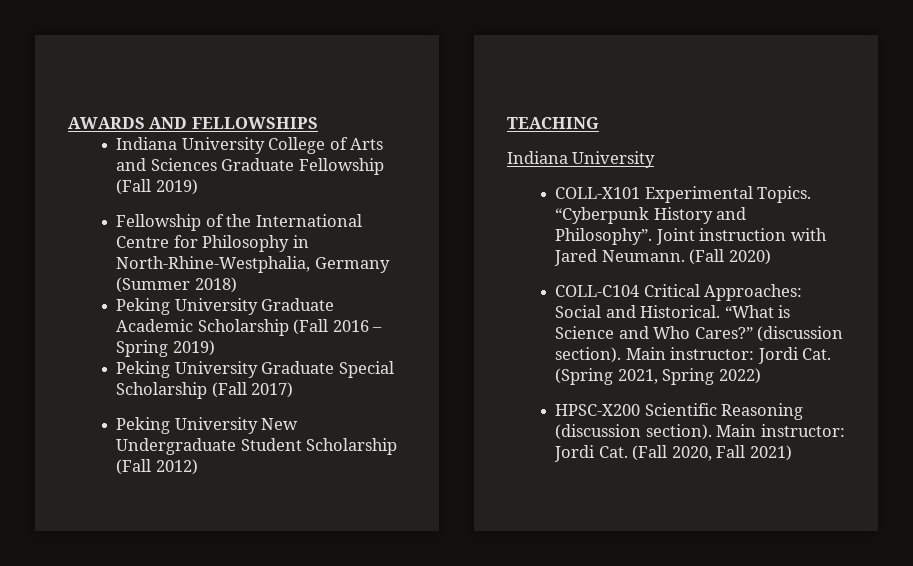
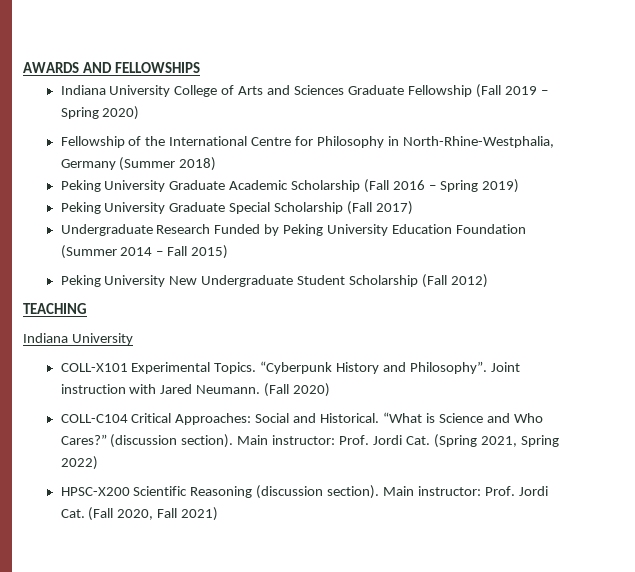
- Indiana University College of Arts and Sciences Graduate Fellowship (Fall 2019)
+ Indiana University College of Arts and Sciences Graduate Fellowship (Fall 2019 – Spring 2020)
+ Undergraduate Research Funded by Peking University Education Foundation (Summer 2014 – Fall 2015)
- Main instructor: Jordi Cat. (Spring 2021, Spring 2022)
+ Main instructor: Prof. Jordi Cat. (Spring 2021, Spring 2022)
- Main instructor: Jordi Cat. (Fall 2020, Fall 2021)
+ Main instructor: Prof. Jordi Cat. (Fall 2020, Fall 2021)

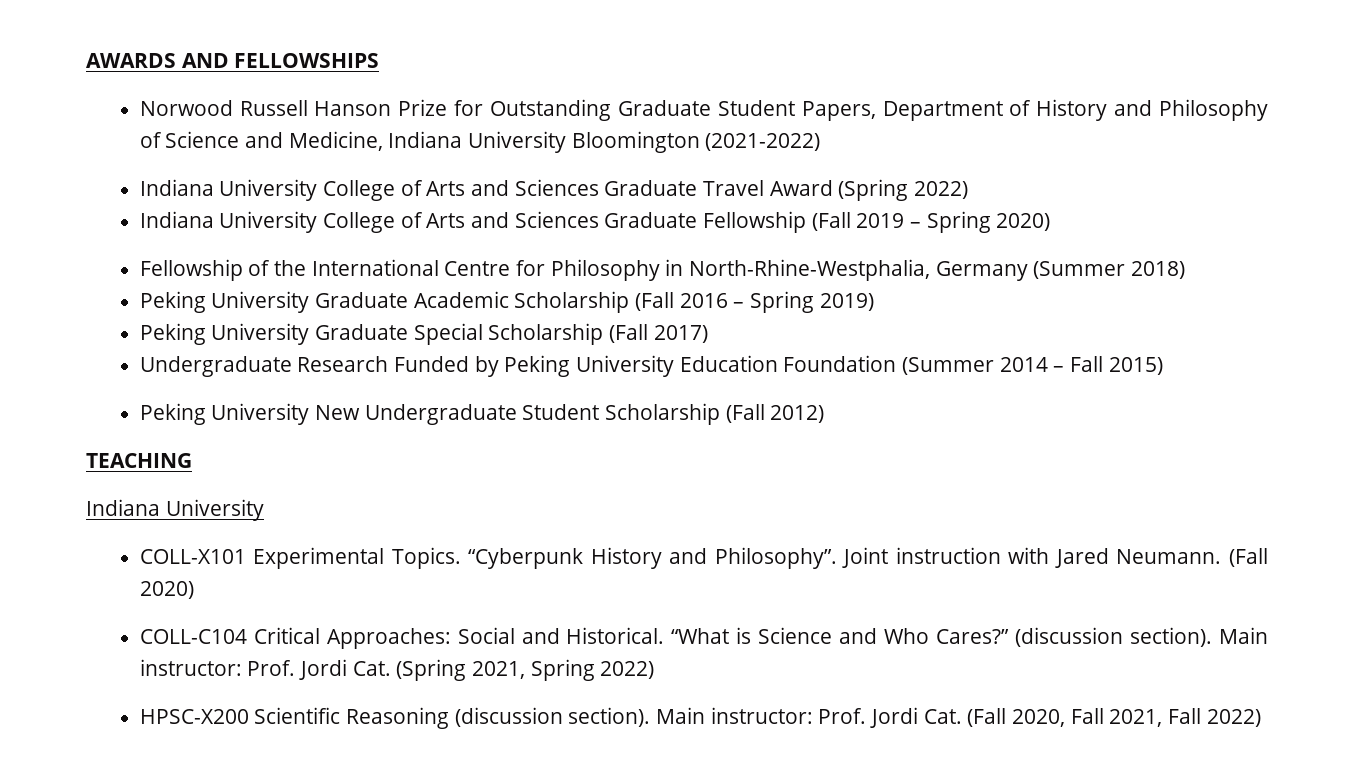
+ Norwood Russell Hanson Prize for Outstanding Graduate Student Papers, Department of History and Philosophy of Science and Medicine, Indiana University Bloomington (2021-2022)
+ Indiana University College of Arts and Sciences Graduate Travel Award (Spring 2022)
- Main instructor: Prof. Jordi Cat. (Fall 2020, Fall 2021)
+ Main instructor: Prof. Jordi Cat. (Fall 2020, Fall 2021, Fall 2022)

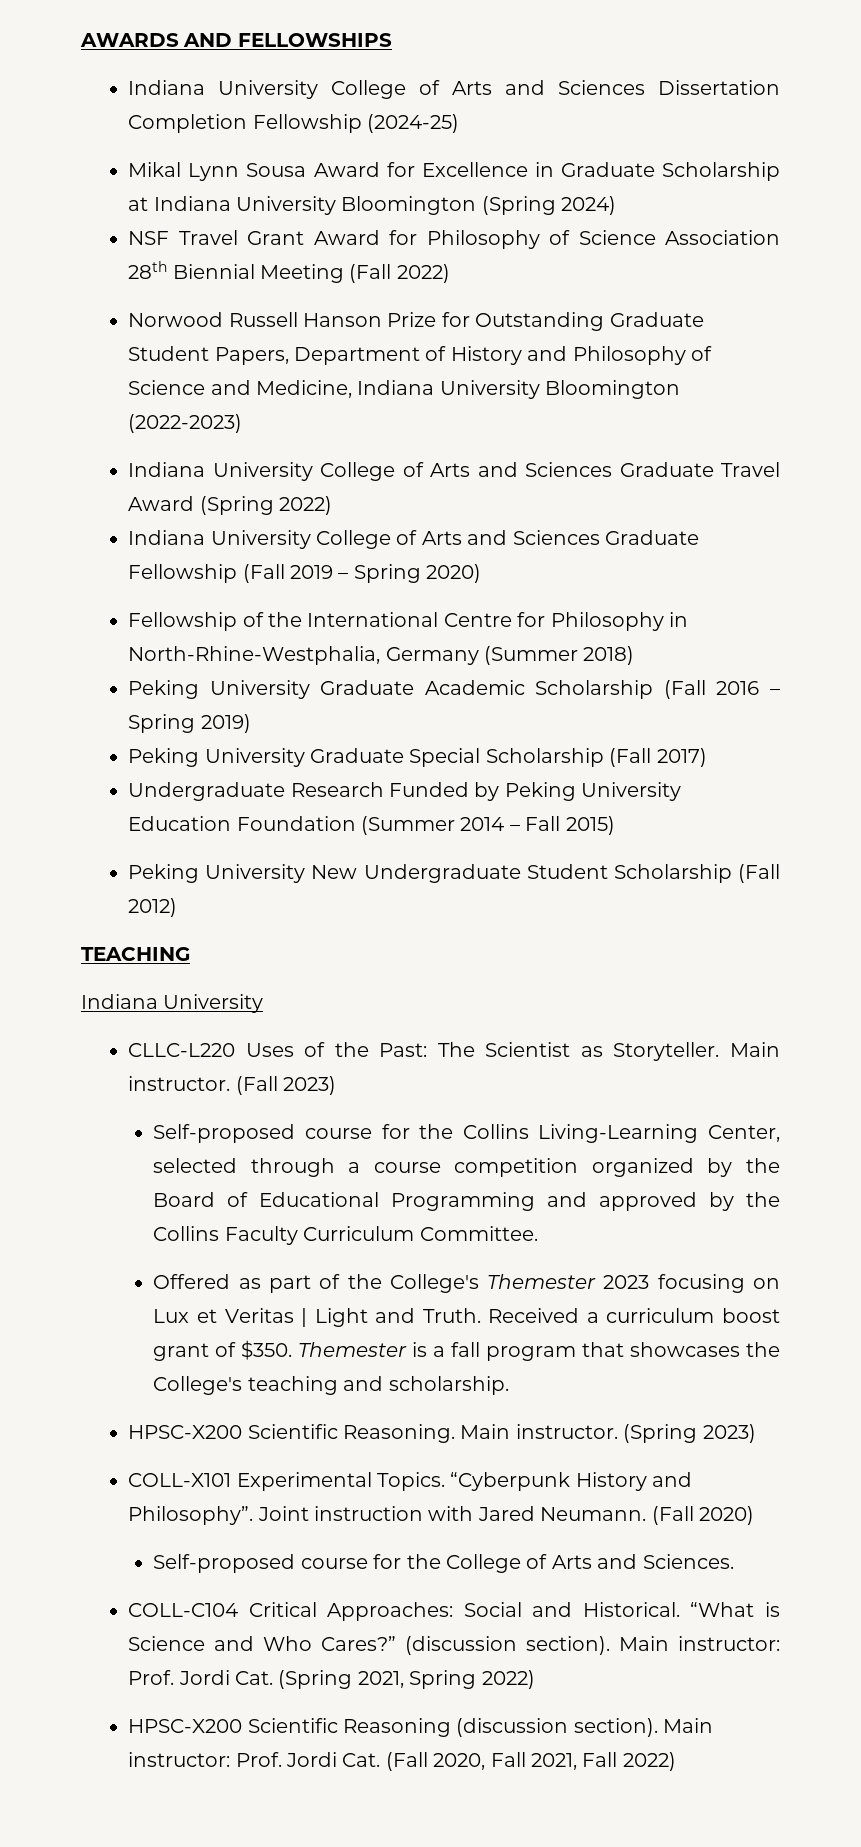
+ Indiana University College of Arts and Sciences Dissertation Completion Fellowship (2024-25)
+ Mikal Lynn Sousa Award for Excellence in Graduate Scholarship at Indiana University Bloomington (Spring 2024)
+ NSF Travel Grant Award for Philosophy of Science Association 28th Biennial Meeting (Fall 2022)
- Norwood Russell Hanson Prize for Outstanding Graduate Student Papers, Department of History and Philosophy of Science and Medicine, Indiana University Bloomington (2021-2022)
+ Norwood Russell Hanson Prize for Outstanding Graduate Student Papers, Department of History and Philosophy of Science and Medicine, Indiana University Bloomington (2022-2023)
+ CLLC-L220 Uses of the Past: The Scientist as Storyteller. Main instructor. (Fall 2023)
+ Self-proposed course for the Collins Living-Learning Center, selected through a course competition organized by the Board of Educational Programming and approved by the Collins Faculty Curriculum Committee.
+ Offered as part of the College's Themester 2023 focusing on Lux et Veritas | Light and Truth. Received a curriculum boost grant of $350. Themester is a fall program that showcases the College's teaching and scholarship.
+ HPSC-X200 Scientific Reasoning. Main instructor. (Spring 2023)
+ Self-proposed course for the College of Arts and Sciences.

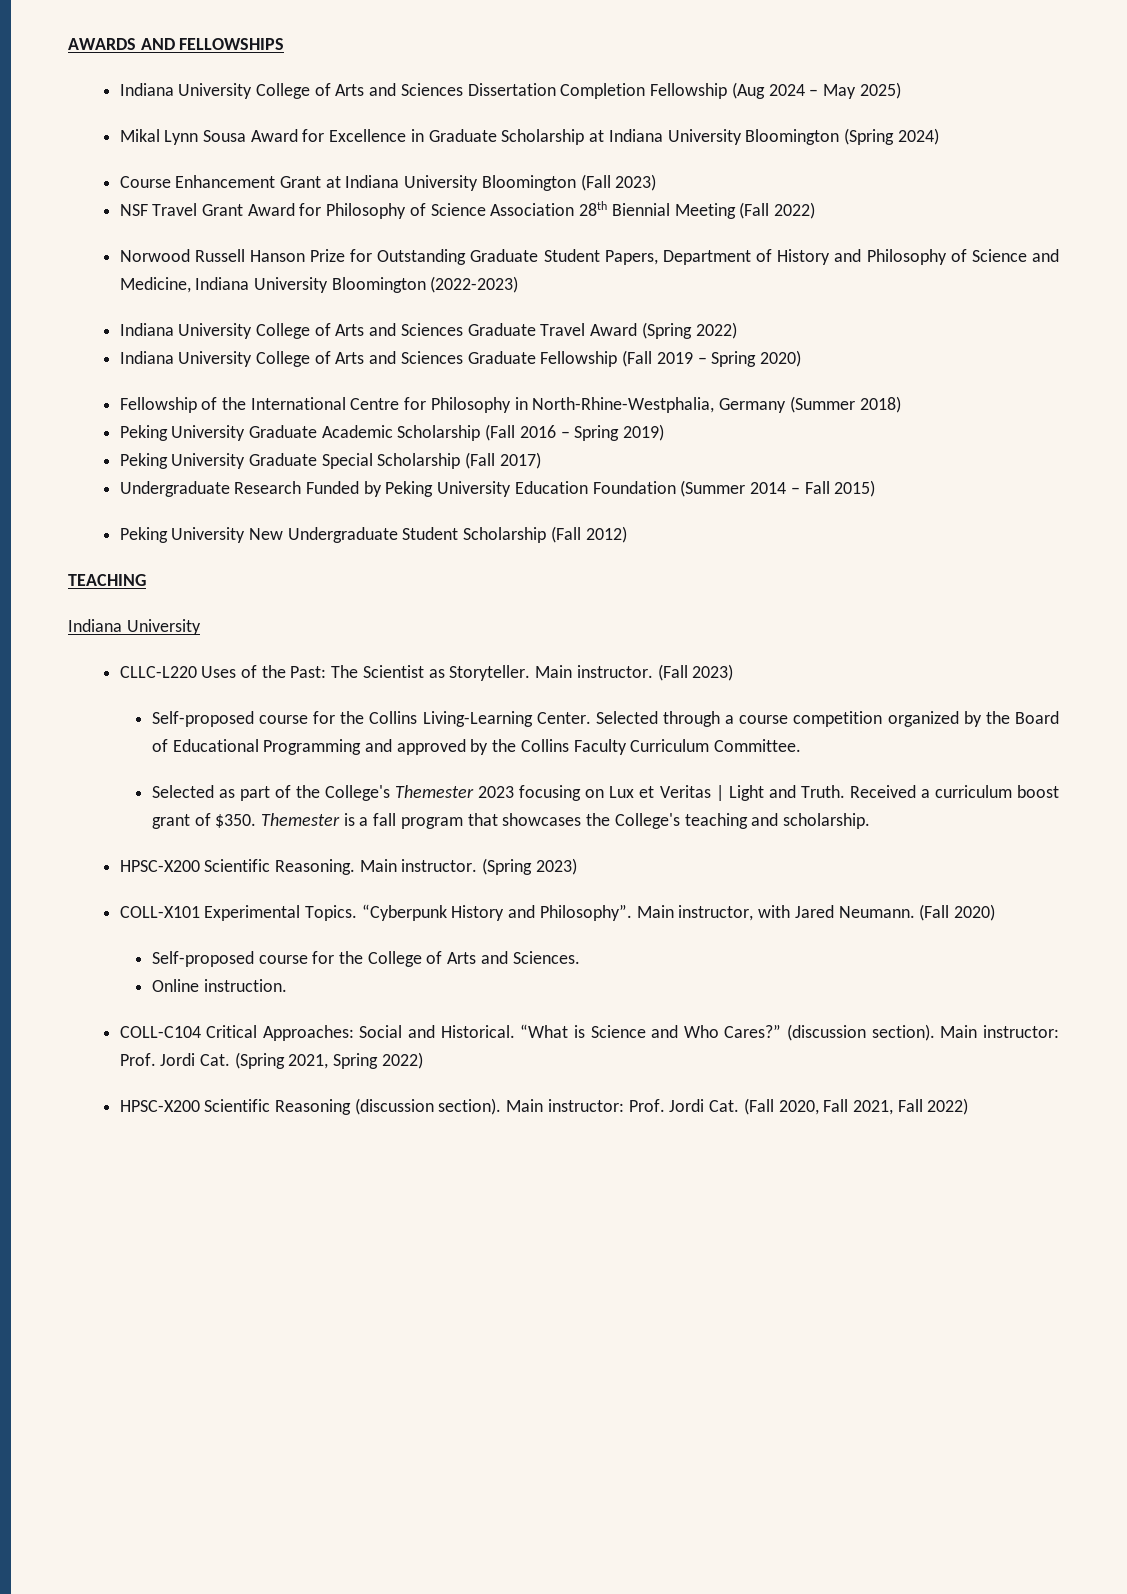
- Indiana University College of Arts and Sciences Dissertation Completion Fellowship (2024-25)
+ Indiana University College of Arts and Sciences Dissertation Completion Fellowship (Aug 2024 – May 2025)
+ Course Enhancement Grant at Indiana University Bloomington (Fall 2023)
- Self-proposed course for the Collins Living-Learning Center, selected through a course competition organized by the Board of Educational Programming and approved by the Collins Faculty Curriculum Committee.
+ Self-proposed course for the Collins Living-Learning Center. Selected through a course competition organized by the Board of Educational Programming and approved by the Collins Faculty Curriculum Committee.
- Offered as part of the College's Themester 2023 focusing on Lux et Veritas | Light and Truth.
+ Selected as part of the College's Themester 2023 focusing on Lux et Veritas | Light and Truth.
- Joint instruction with Jared Neumann.
+ Main instructor, with Jared Neumann.
+ Online instruction.

